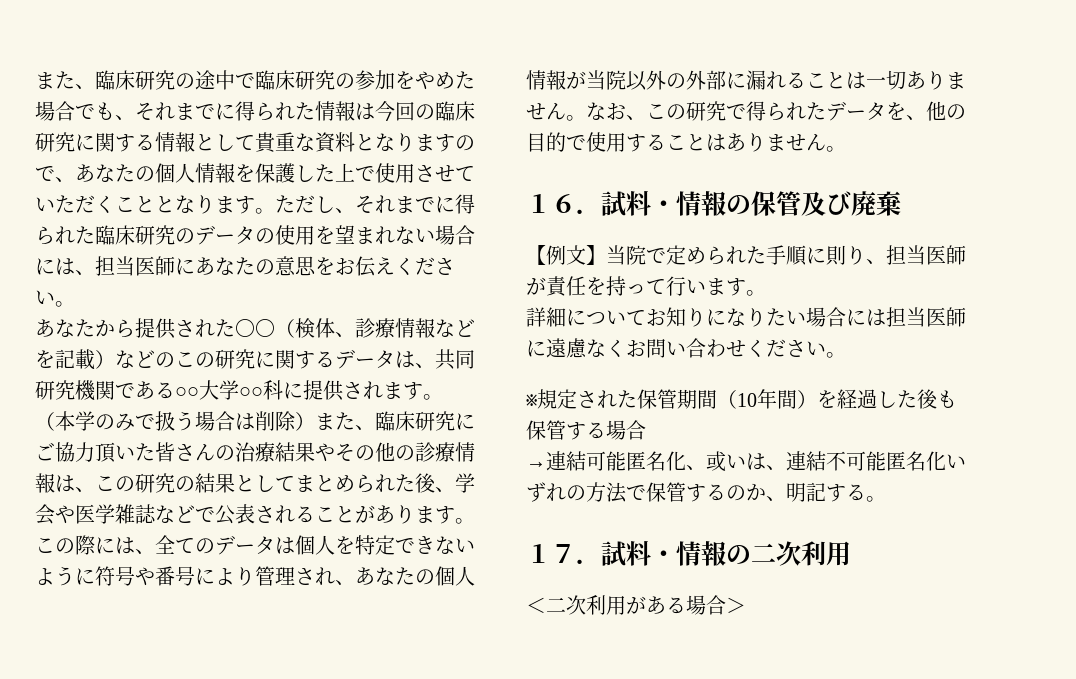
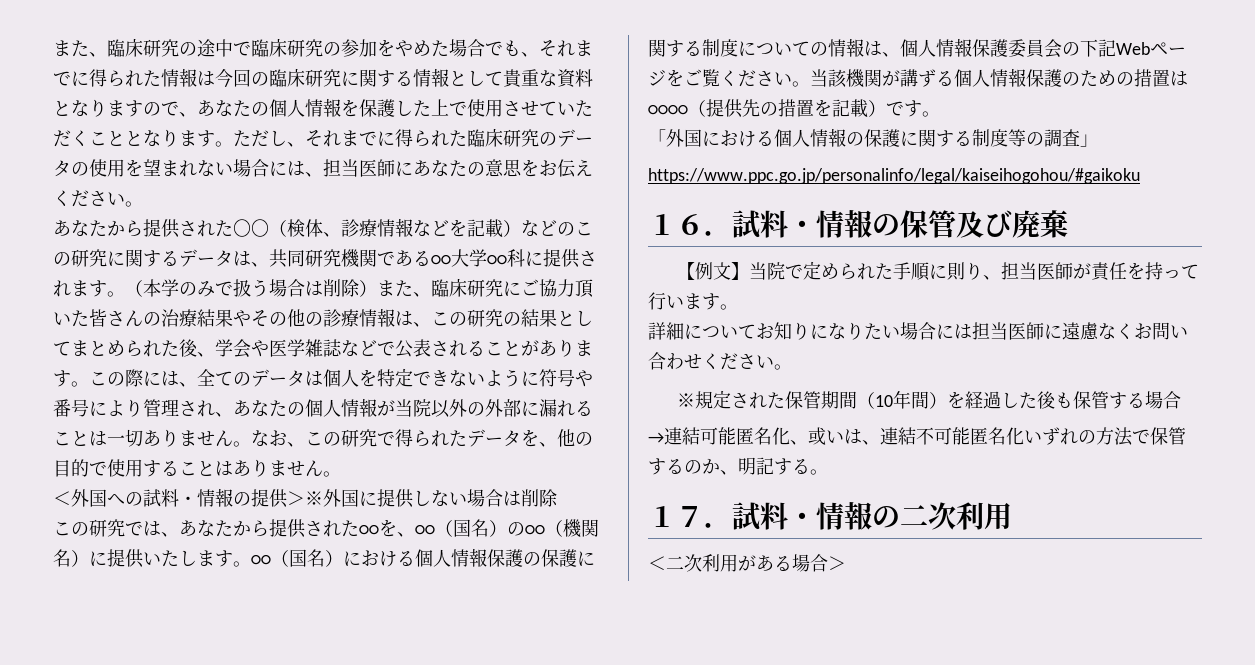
+ ＜外国への試料・情報の提供＞※外国に提供しない場合は削除
+ この研究では、あなたから提供された○○を、○○（国名）の○○（機関名）に提供いたします。○○（国名）における個人情報保護の保護に関する制度についての情報は、個人情報保護委員会の下記Webページをご覧ください。当該機関が講ずる個人情報保護のための措置は○○○○（提供先の措置を記載）です。
+ 「外国における個人情報の保護に関する制度等の調査」
+ https://www.ppc.go.jp/personalinfo/legal/kaiseihogohou/#gaikoku

